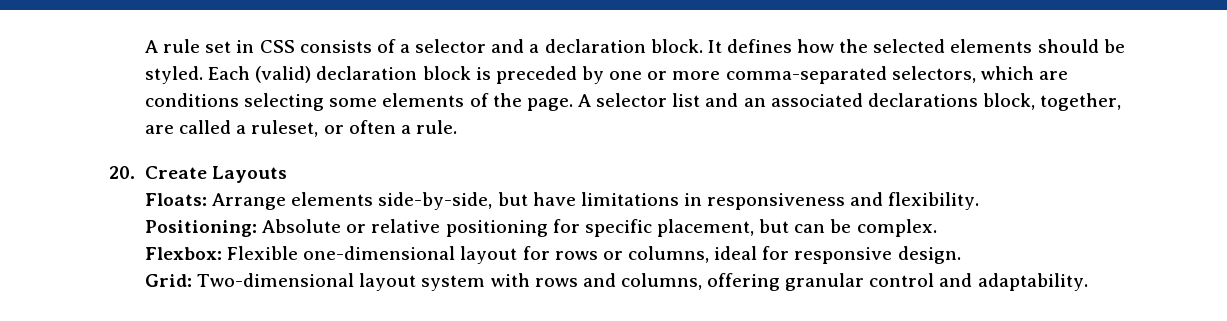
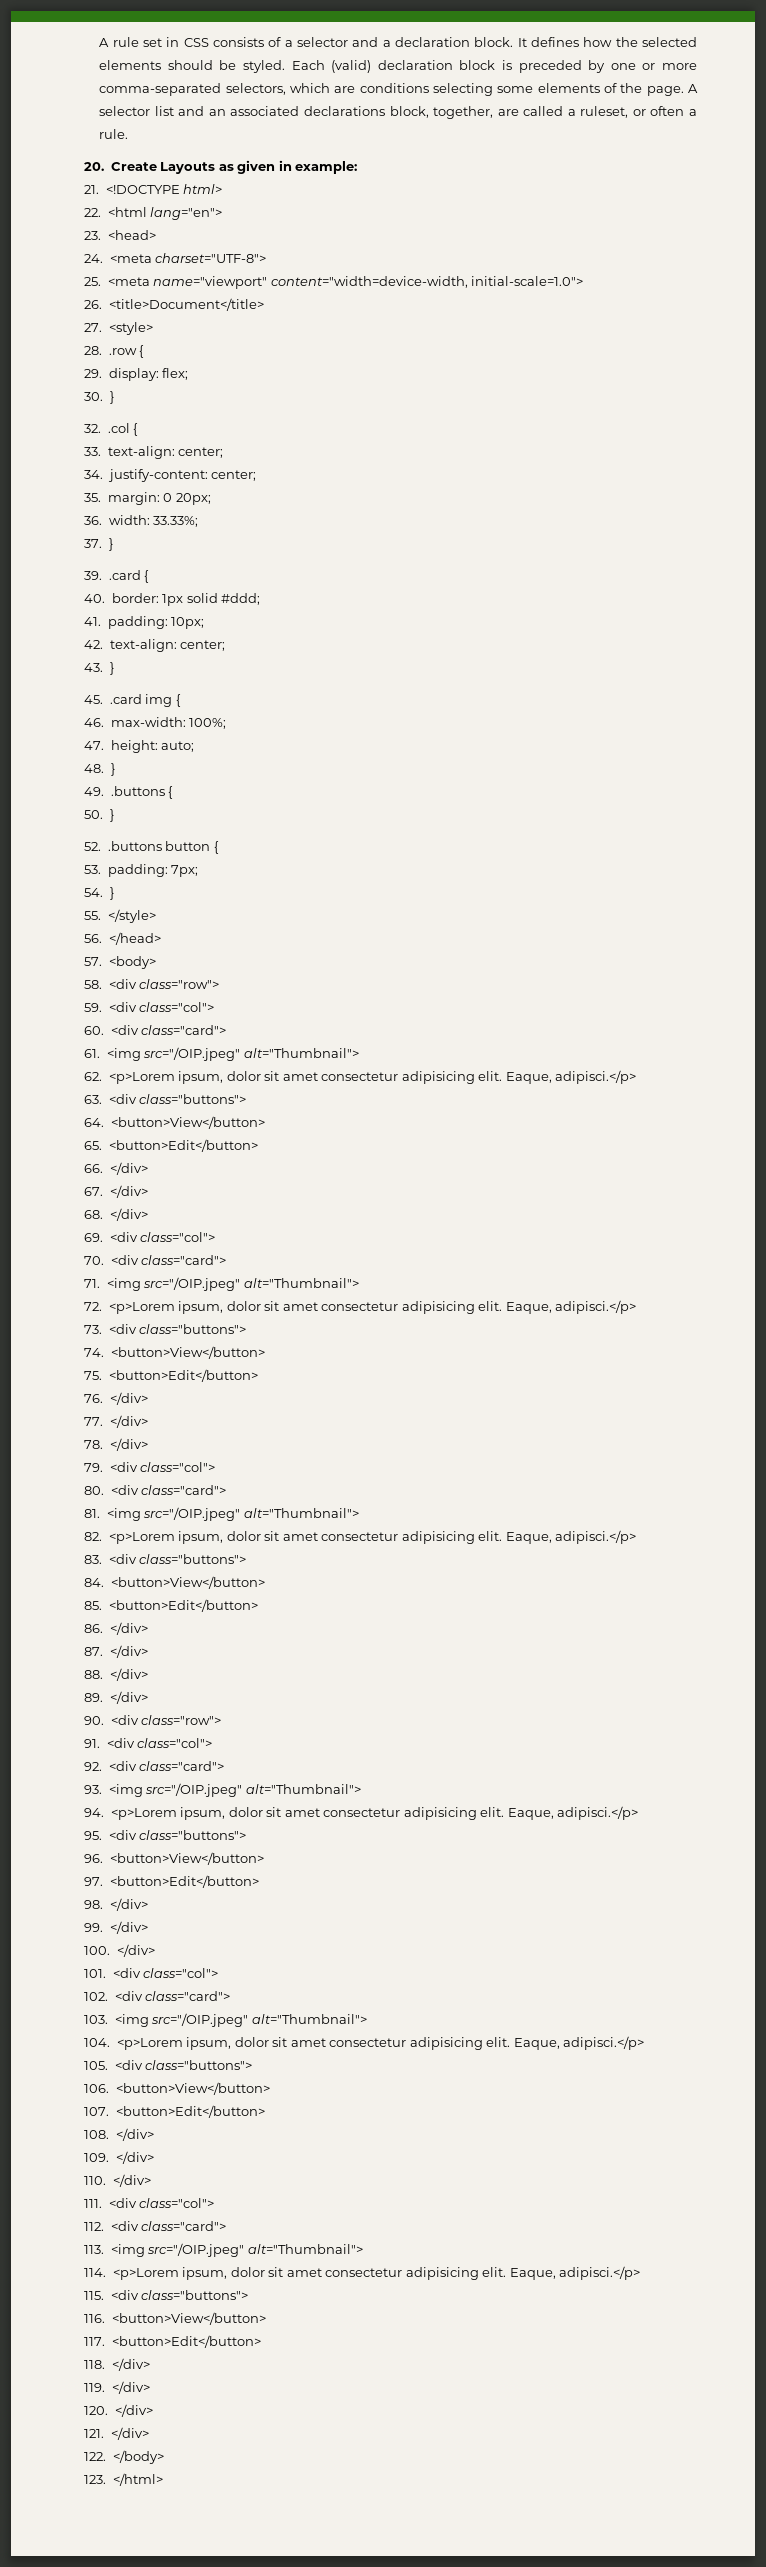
- 20. Create Layouts
- Floats: Arrange elements side-by-side, but have limitations in responsiveness and flexibility.
- Positioning: Absolute or relative positioning for specific placement, but can be complex.
- Flexbox: Flexible one-dimensional layout for rows or columns, ideal for responsive design.
- Grid: Two-dimensional layout system with rows and columns, offering granular control and adaptability.
+ 20. Create Layouts as given in example:
+ 21. <!DOCTYPE html>
+ 22. <html lang="en">
+ 23. <head>
+ 24. <meta charset="UTF-8">
+ 25. <meta name="viewport" content="width=device-width, initial-scale=1.0">
+ 26. <title>Document</title>
+ 27. <style>
+ 28. .row {
+ 29. display: flex;
+ 30. }
+ 32. .col {
+ 33. text-align: center;
+ 34. justify-content: center;
+ 35. margin: 0 20px;
+ 36. width: 33.33%;
+ 37. }
+ 39. .card {
+ 40. border: 1px solid #ddd;
+ 41. padding: 10px;
+ 42. text-align: center;
+ 43. }
+ 45. .card img {
+ 46. max-width: 100%;
+ 47. height: auto;
+ 48. }
+ 49. .buttons {
+ 50. }
+ 52. .buttons button {
+ 53. padding: 7px;
+ 54. }
+ 55. </style>
+ 56. </head>
+ 57. <body>
+ 58. <div class="row">
+ 59. <div class="col">
+ 60. <div class="card">
+ 61. <img src="/OIP.jpeg" alt="Thumbnail">
+ 62. <p>Lorem ipsum, dolor sit amet consectetur adipisicing elit. Eaque, adipisci.</p>
+ 63. <div class="buttons">
+ 64. <button>View</button>
+ 65. <button>Edit</button>
+ 66. </div>
+ 67. </div>
+ 68. </div>
+ 69. <div class="col">
+ 70. <div class="card">
+ 71. <img src="/OIP.jpeg" alt="Thumbnail">
+ 72. <p>Lorem ipsum, dolor sit amet consectetur adipisicing elit. Eaque, adipisci.</p>
+ 73. <div class="buttons">
+ 74. <button>View</button>
+ 75. <button>Edit</button>
+ 76. </div>
+ 77. </div>
+ 78. </div>
+ 79. <div class="col">
+ 80. <div class="card">
+ 81. <img src="/OIP.jpeg" alt="Thumbnail">
+ 82. <p>Lorem ipsum, dolor sit amet consectetur adipisicing elit. Eaque, adipisci.</p>
+ 83. <div class="buttons">
+ 84. <button>View</button>
+ 85. <button>Edit</button>
+ 86. </div>
+ 87. </div>
+ 88. </div>
+ 89. </div>
+ 90. <div class="row">
+ 91. <div class="col">
+ 92. <div class="card">
+ 93. <img src="/OIP.jpeg" alt="Thumbnail">
+ 94. <p>Lorem ipsum, dolor sit amet consectetur adipisicing elit. Eaque, adipisci.</p>
+ 95. <div class="buttons">
+ 96. <button>View</button>
+ 97. <button>Edit</button>
+ 98. </div>
+ 99. </div>
+ 100. </div>
+ 101. <div class="col">
+ 102. <div class="card">
+ 103. <img src="/OIP.jpeg" alt="Thumbnail">
+ 104. <p>Lorem ipsum, dolor sit amet consectetur adipisicing elit. Eaque, adipisci.</p>
+ 105. <div class="buttons">
+ 106. <button>View</button>
+ 107. <button>Edit</button>
+ 108. </div>
+ 109. </div>
+ 110. </div>
+ 111. <div class="col">
+ 112. <div class="card">
+ 113. <img src="/OIP.jpeg" alt="Thumbnail">
+ 114. <p>Lorem ipsum, dolor sit amet consectetur adipisicing elit. Eaque, adipisci.</p>
+ 115. <div class="buttons">
+ 116. <button>View</button>
+ 117. <button>Edit</button>
+ 118. </div>
+ 119. </div>
+ 120. </div>
+ 121. </div>
+ 122. </body>
+ 123. </html>

